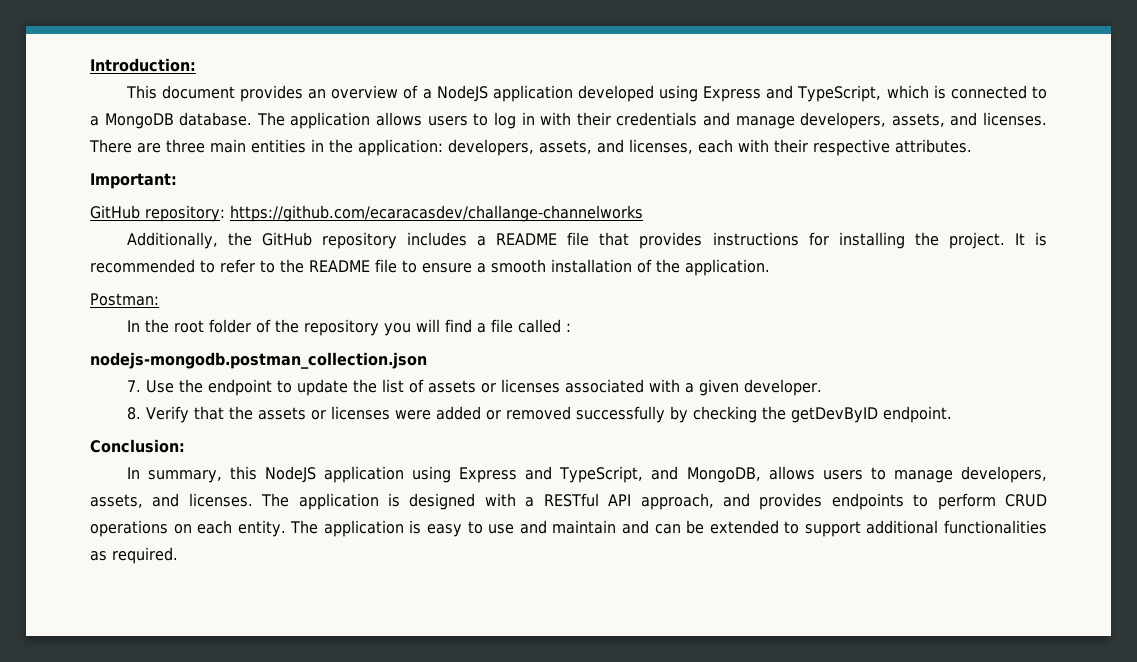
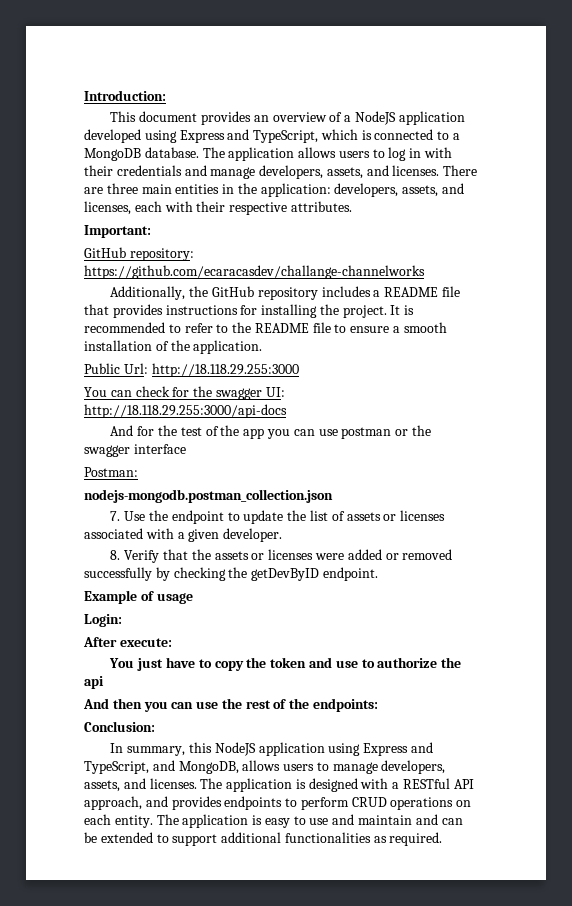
+ Public Url: http://18.118.29.255:3000
+ You can check for the swagger UI: http://18.118.29.255:3000/api-docs
+ And for the test of the app you can use postman or the swagger interface
  Postman:
- In the root folder of the repository you will find a file called :
+ Example of usage
+ Login:
+ After execute:
+ You just have to copy the token and use to authorize the api
+ And then you can use the rest of the endpoints:

